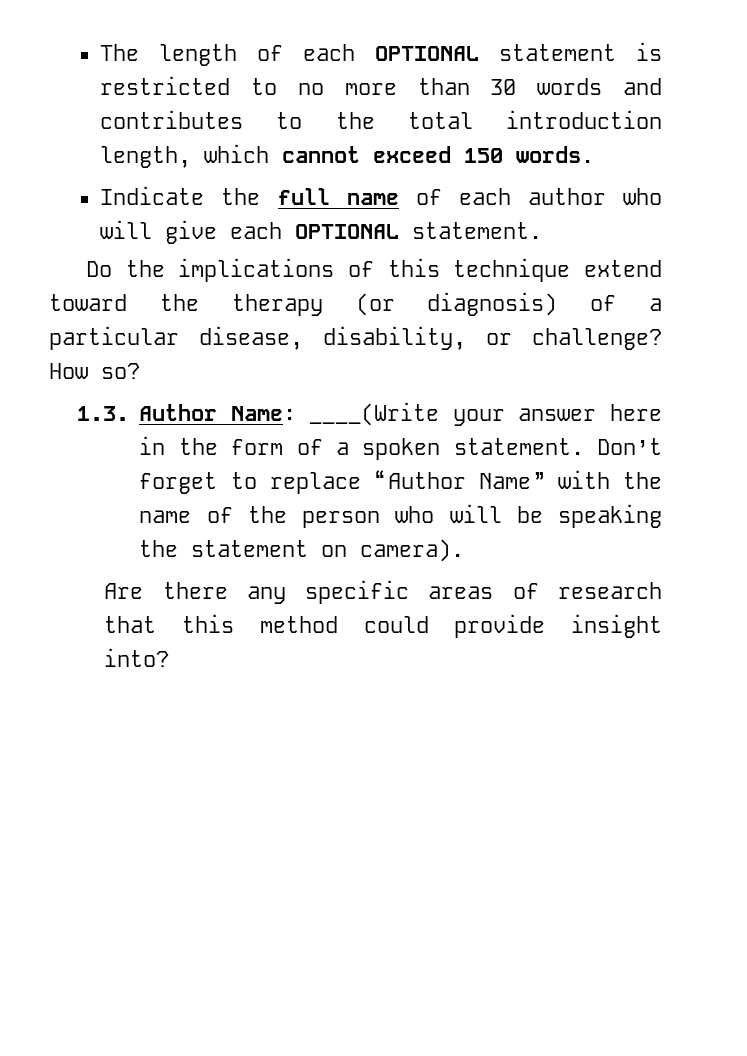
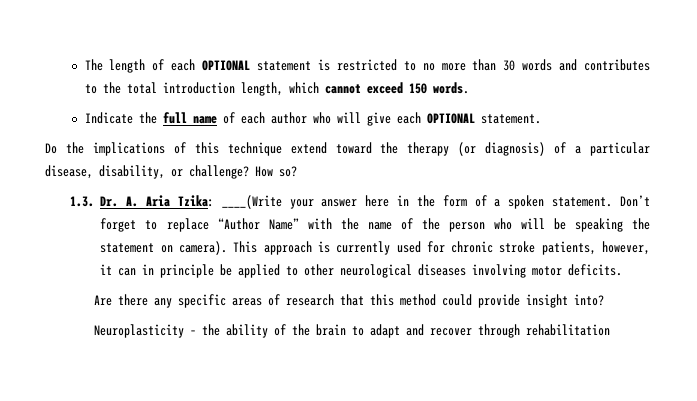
- 1.3. Author Name: ____(Write your answer here in the form of a spoken statement.
+ 1.3. Dr. A. Aria Tzika: ____(Write your answer here in the form of a spoken statement.
+ This approach is currently used for chronic stroke patients, however, it can in principle be applied to other neurological diseases involving motor deficits.
+ Neuroplasticity – the ability of the brain to adapt and recover through rehabilitation

